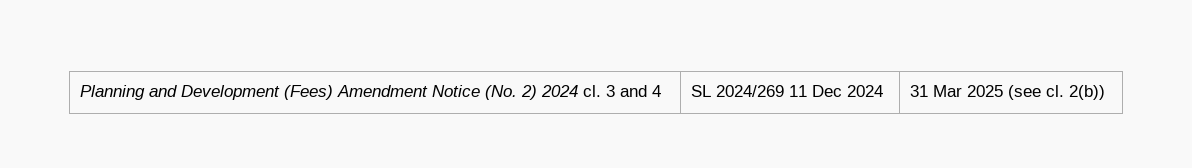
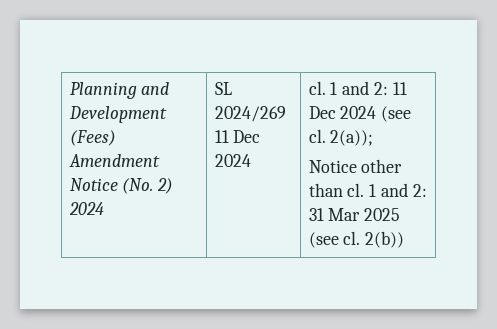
- Planning and Development (Fees) Amendment Notice (No. 2) 2024 cl. 3 and 4 | SL 2024/269 11 Dec 2024 | 31 Mar 2025 (see cl. 2(b))
+ Planning and Development (Fees) Amendment Notice (No. 2) 2024 | SL 2024/269 11 Dec 2024 | cl. 1 and 2: 11 Dec 2024 (see cl. 2(a));
+ Notice other than cl. 1 and 2: 31 Mar 2025 (see cl. 2(b))

